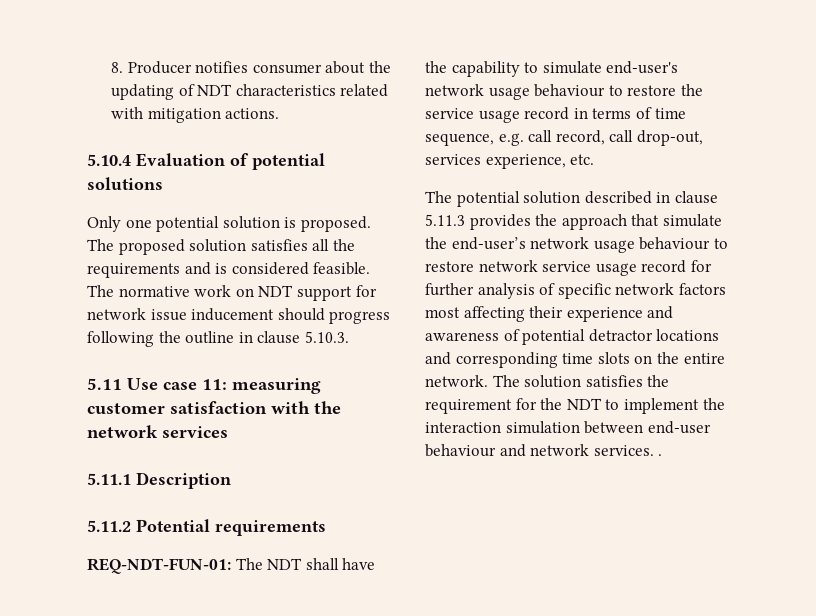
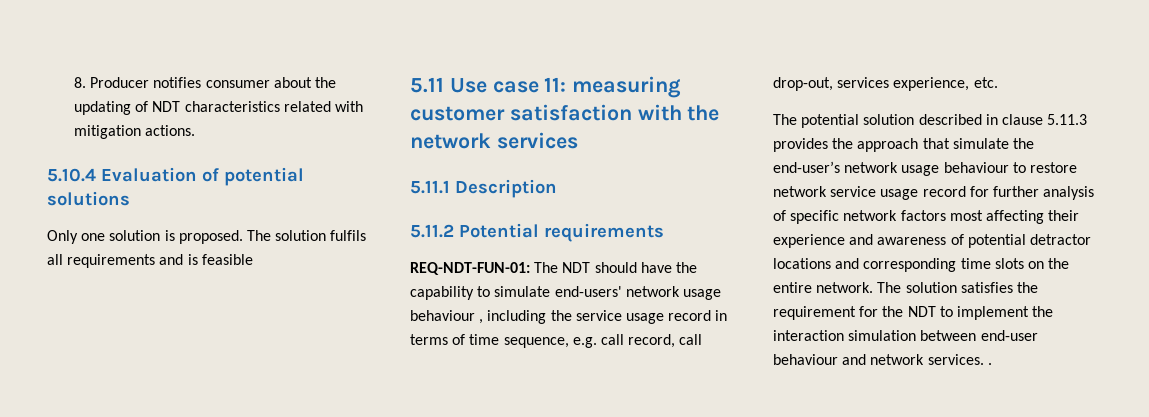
- Only one potential solution is proposed.
+ Only one solution is proposed.
- The proposed solution satisfies all the requirements and is considered feasible. The normative work on NDT support for network issue inducement should progress following the outline in clause 5.10.3.
+ The solution fulfils all requirements and is feasible
- REQ-NDT-FUN-01: The NDT shall have the capability to simulate end-user's network usage behaviour to restore the service usage record in terms of time sequence, e.g. call record, call drop-out, services experience, etc.
+ REQ-NDT-FUN-01: The NDT should have the capability to simulate end-users' network usage behaviour , including the service usage record in terms of time sequence, e.g. call record, call drop-out, services experience, etc.

